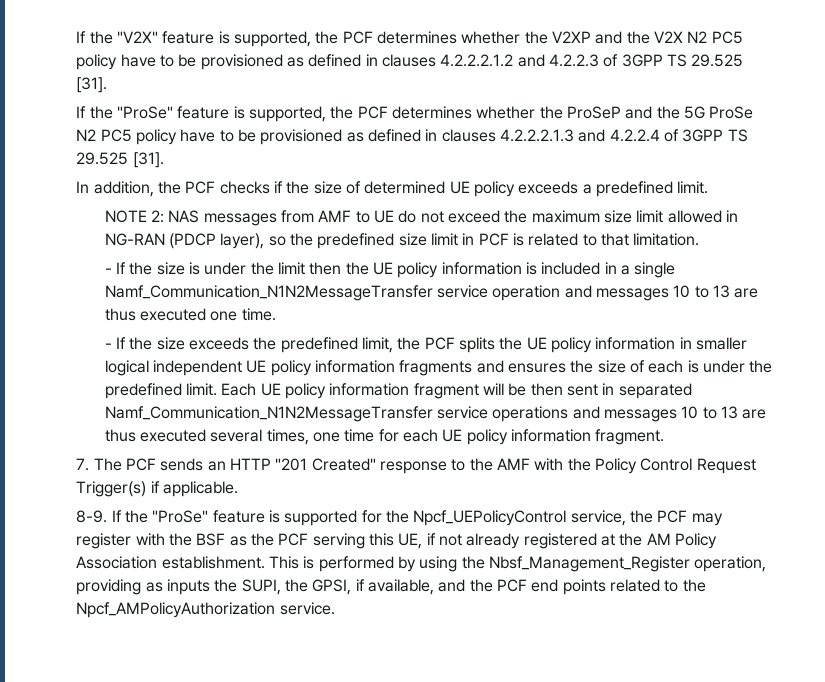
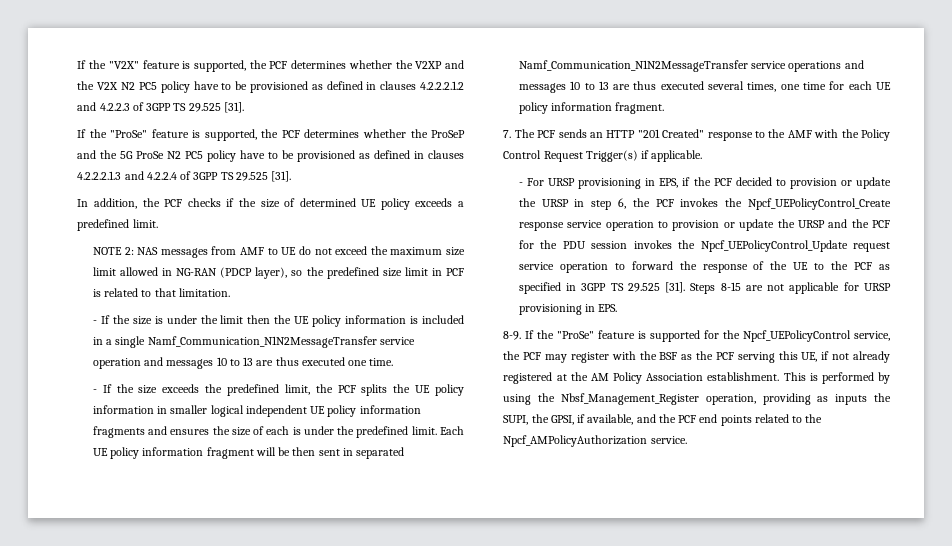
+ - For URSP provisioning in EPS, if the PCF decided to provision or update the URSP in step 6, the PCF invokes the Npcf_UEPolicyControl_Create response service operation to provision or update the URSP and the PCF for the PDU session invokes the Npcf_UEPolicyControl_Update request service operation to forward the response of the UE to the PCF as specified in 3GPP TS 29.525 [31]. Steps 8-15 are not applicable for URSP provisioning in EPS.

